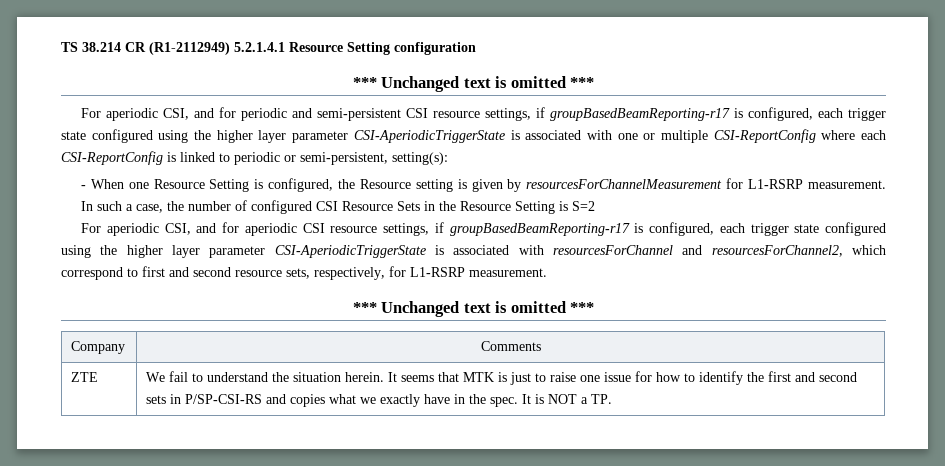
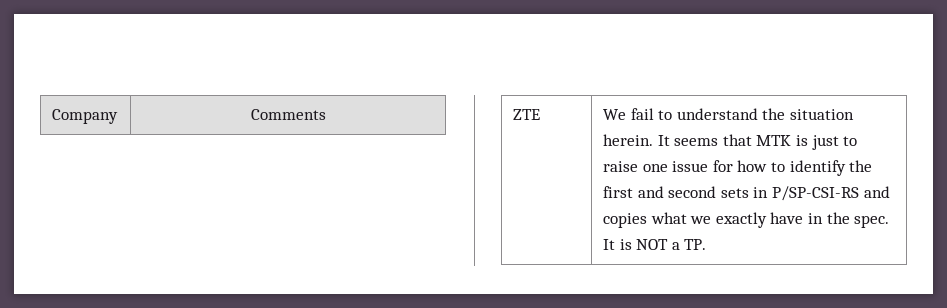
- TS 38.214 CR (R1-2112949) 5.2.1.4.1 Resource Setting configuration
- *** Unchanged text is omitted ***
- For aperiodic CSI, and for periodic and semi-persistent CSI resource settings, if groupBasedBeamReporting-r17 is configured, each trigger state configured using the higher layer parameter CSI-AperiodicTriggerState is associated with one or multiple CSI-ReportConfig where each CSI-ReportConfig is linked to periodic or semi-persistent, setting(s):
- - When one Resource Setting is configured, the Resource setting is given by resourcesForChannelMeasurement for L1-RSRP measurement. In such a case, the number of configured CSI Resource Sets in the Resource Setting is S=2
- For aperiodic CSI, and for aperiodic CSI resource settings, if groupBasedBeamReporting-r17 is configured, each trigger state configured using the higher layer parameter CSI-AperiodicTriggerState is associated with resourcesForChannel and resourcesForChannel2, which correspond to first and second resource sets, respectively, for L1-RSRP measurement.
- *** Unchanged text is omitted ***

